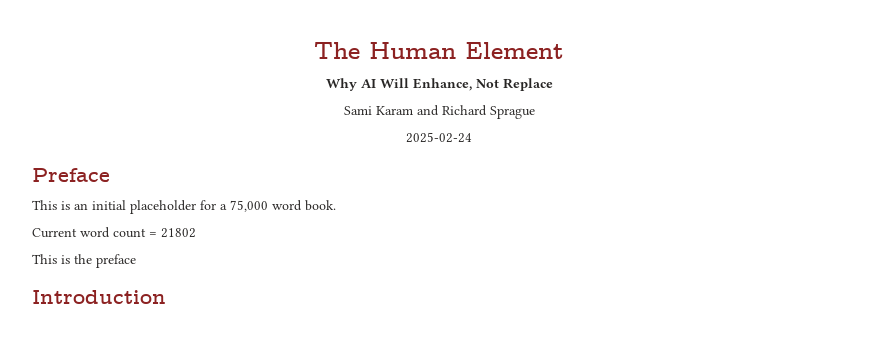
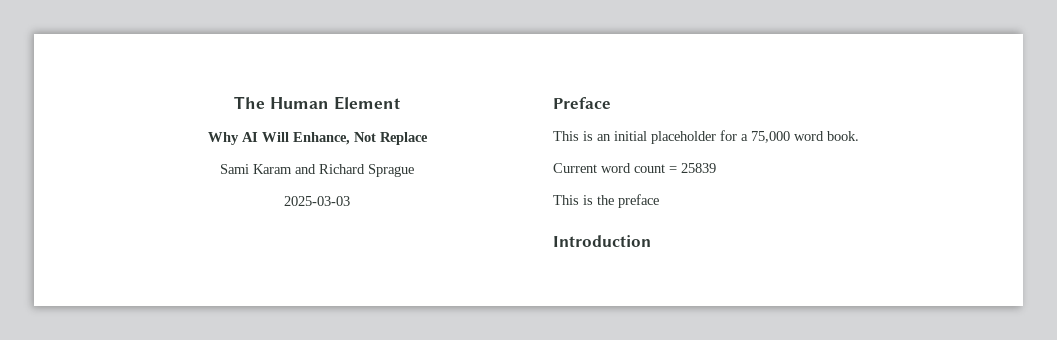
- 2025-02-24
+ 2025-03-03
- Current word count = 21802
+ Current word count = 25839

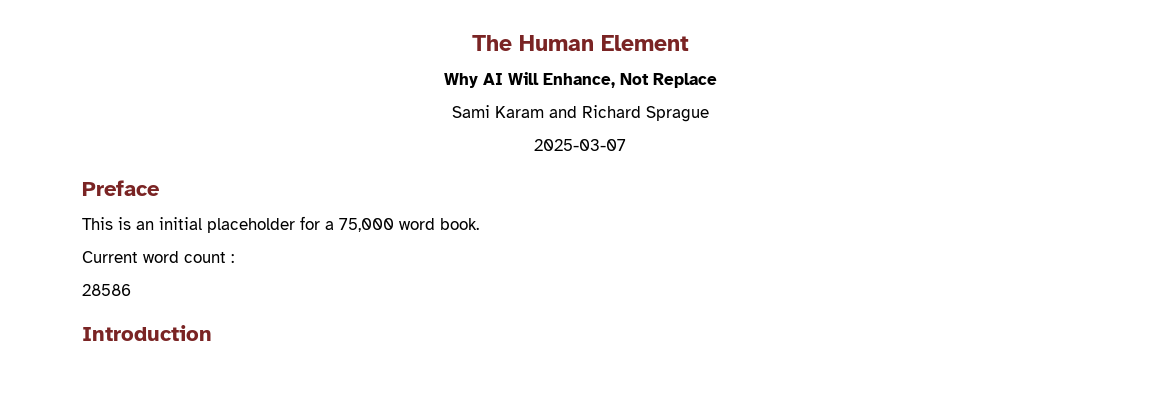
- 2025-03-03
+ 2025-03-07
- Current word count = 25839
- This is the preface
+ Current word count :
+ 28586

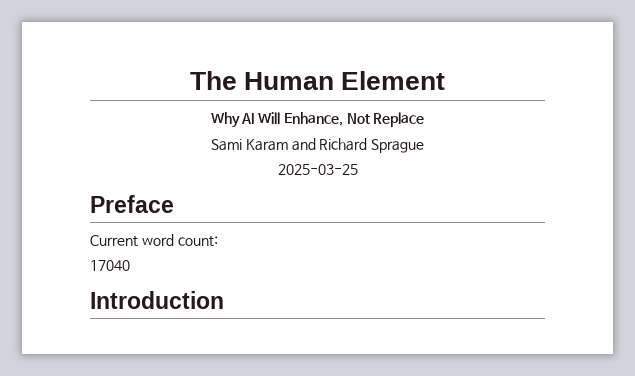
- 2025-03-07
+ 2025-03-25
- This is an initial placeholder for a 75,000 word book.
- Current word count :
- 28586
+ Current word count:
+ 17040

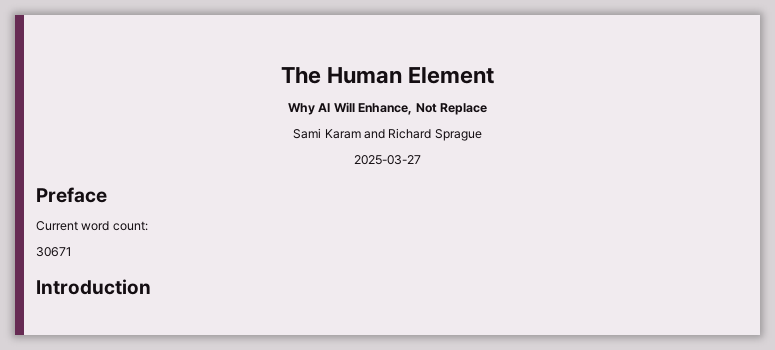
- 2025-03-25
+ 2025-03-27
- 17040
+ 30671

